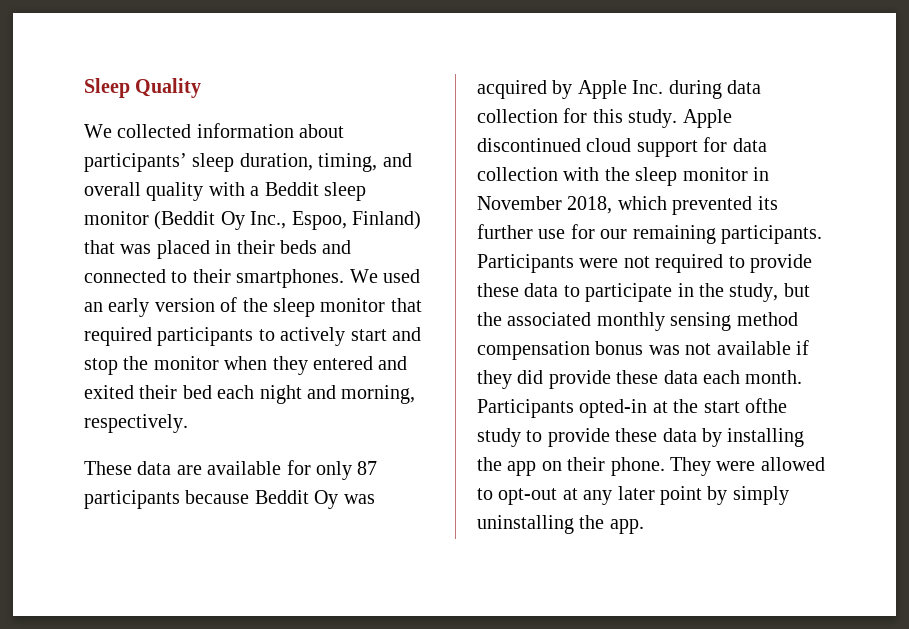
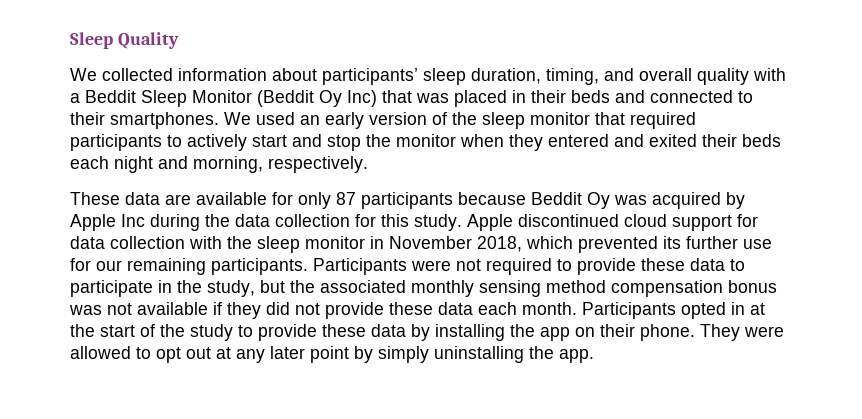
- We collected information about participants’ sleep duration, timing, and overall quality with a Beddit sleep monitor (Beddit Oy Inc., Espoo, Finland) that was placed in their beds and connected to their smartphones.
+ We collected information about participants’ sleep duration, timing, and overall quality with a Beddit Sleep Monitor (Beddit Oy Inc) that was placed in their beds and connected to their smartphones.
- We used an early version of the sleep monitor that required participants to actively start and stop the monitor when they entered and exited their bed each night and morning, respectively.
+ We used an early version of the sleep monitor that required participants to actively start and stop the monitor when they entered and exited their beds each night and morning, respectively.
- These data are available for only 87 participants because Beddit Oy was acquired by Apple Inc. during data collection for this study.
+ These data are available for only 87 participants because Beddit Oy was acquired by Apple Inc during the data collection for this study.
- Participants were not required to provide these data to participate in the study, but the associated monthly sensing method compensation bonus was not available if they did provide these data each month.
+ Participants were not required to provide these data to participate in the study, but the associated monthly sensing method compensation bonus was not available if they did not provide these data each month.
- Participants opted-in at the start ofthe study to provide these data by installing the app on their phone.
+ Participants opted in at the start of the study to provide these data by installing the app on their phone.
- They were allowed to opt-out at any later point by simply uninstalling the app.
+ They were allowed to opt out at any later point by simply uninstalling the app.

